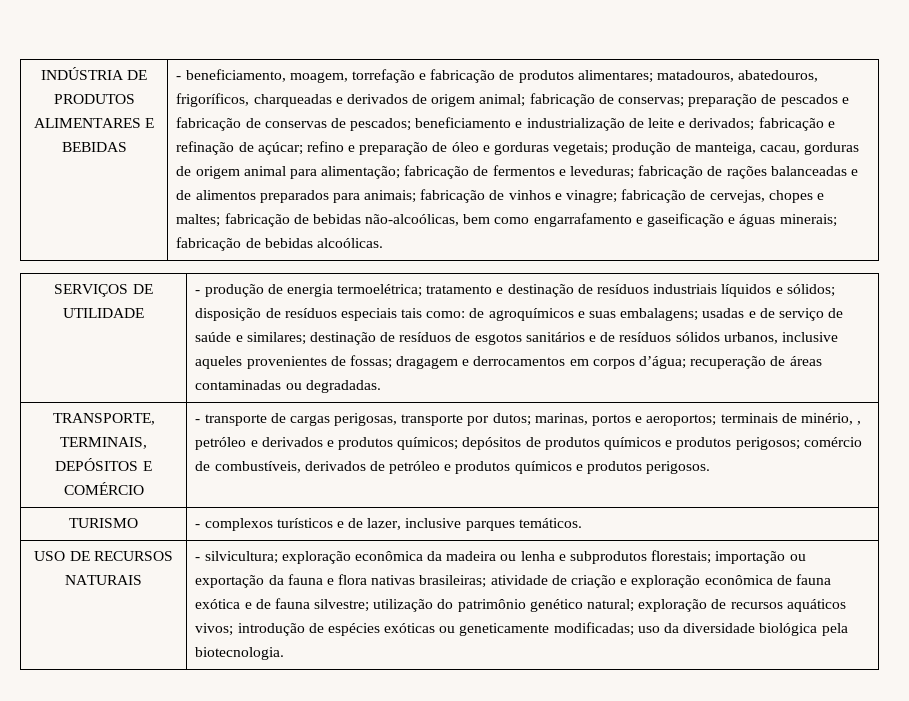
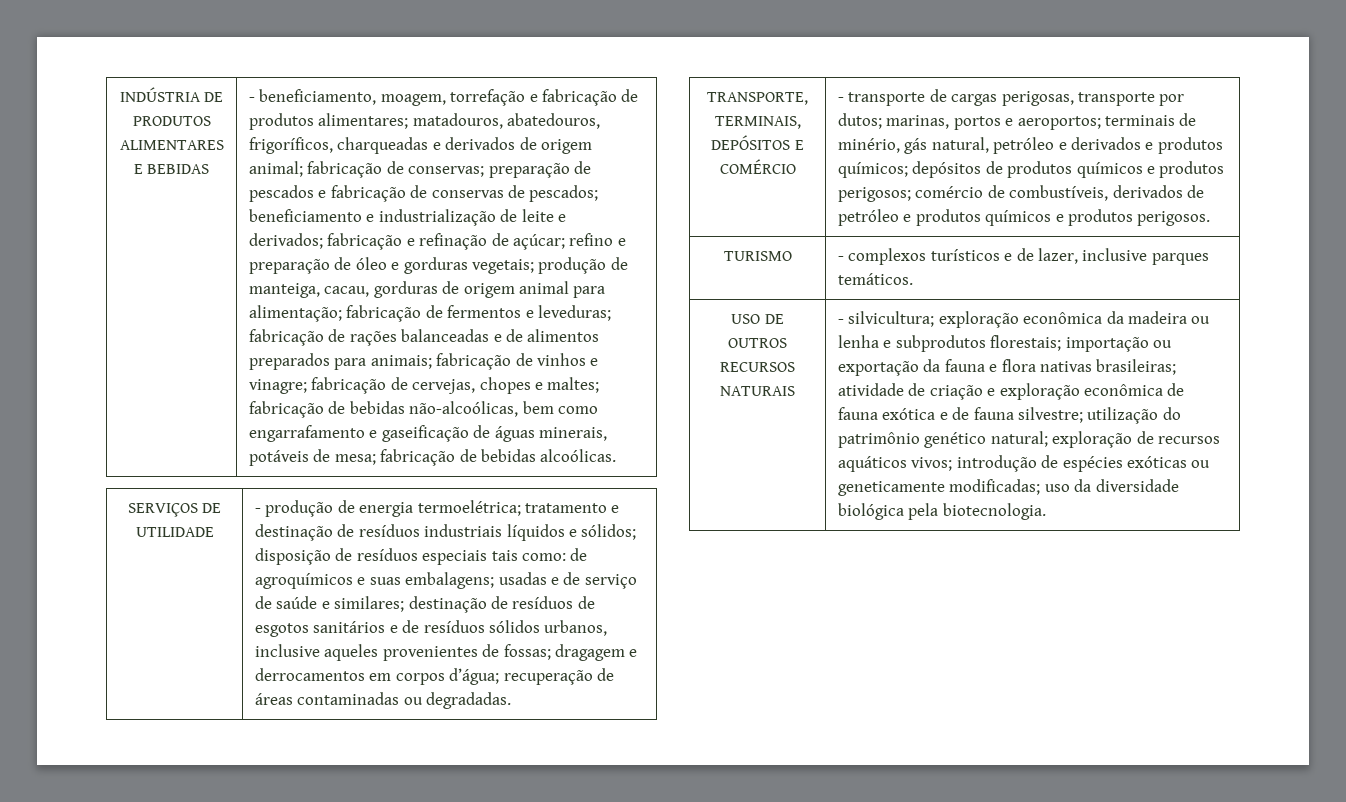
- fabricação de bebidas não-alcoólicas, bem como engarrafamento e gaseificação e águas minerais;
+ fabricação de bebidas não-alcoólicas, bem como engarrafamento e gaseificação de águas minerais, potáveis de mesa;
- - transporte de cargas perigosas, transporte por dutos; marinas, portos e aeroportos; terminais de minério, , petróleo e derivados e produtos químicos; depósitos de produtos químicos e produtos perigosos; comércio de combustíveis, derivados de petróleo e produtos químicos e produtos perigosos.
+ - transporte de cargas perigosas, transporte por dutos; marinas, portos e aeroportos; terminais de minério, gás natural, petróleo e derivados e produtos químicos; depósitos de produtos químicos e produtos perigosos; comércio de combustíveis, derivados de petróleo e produtos químicos e produtos perigosos.
- USO DE RECURSOS NATURAIS
+ USO DE OUTROS RECURSOS NATURAIS

